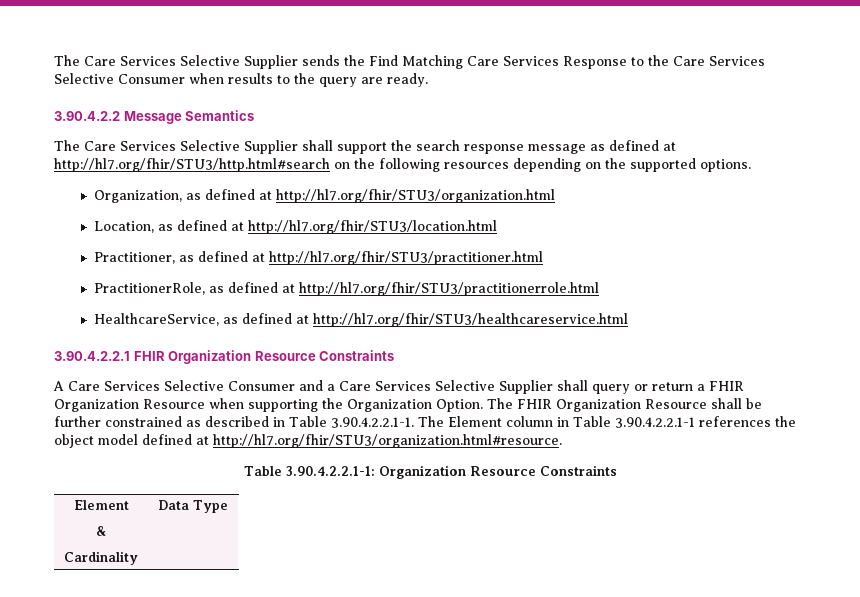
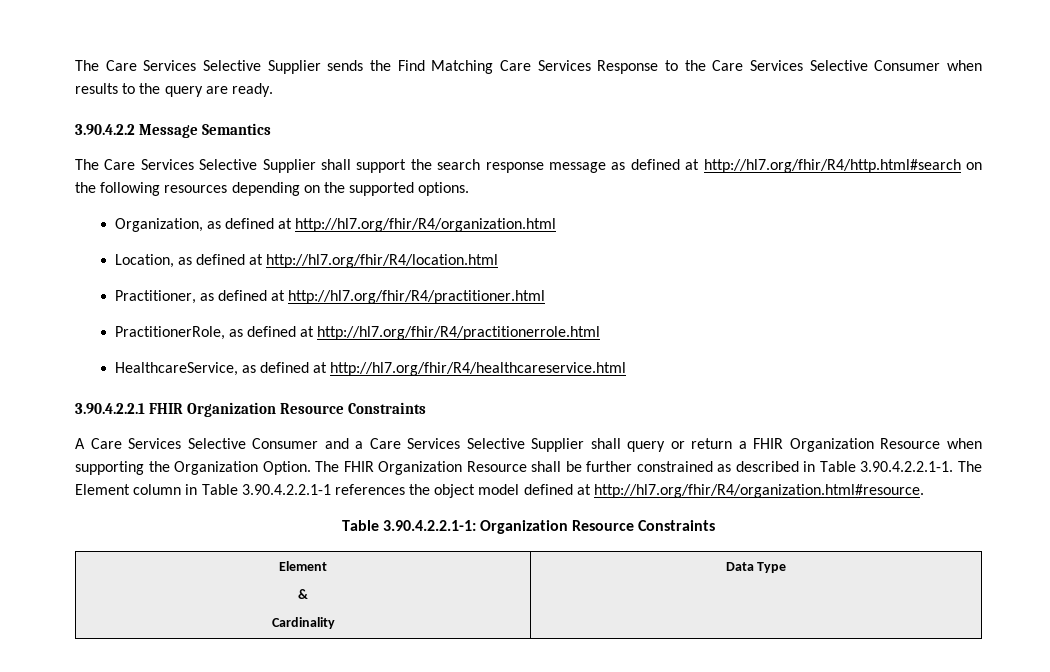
- The Care Services Selective Supplier shall support the search response message as defined at http://hl7.org/fhir/STU3/http.html#search on the following resources depending on the supported options.
+ The Care Services Selective Supplier shall support the search response message as defined at http://hl7.org/fhir/R4/http.html#search on the following resources depending on the supported options.
- Organization, as defined at http://hl7.org/fhir/STU3/organization.html
+ Organization, as defined at http://hl7.org/fhir/R4/organization.html
- Location, as defined at http://hl7.org/fhir/STU3/location.html
+ Location, as defined at http://hl7.org/fhir/R4/location.html
- Practitioner, as defined at http://hl7.org/fhir/STU3/practitioner.html
+ Practitioner, as defined at http://hl7.org/fhir/R4/practitioner.html
- PractitionerRole, as defined at http://hl7.org/fhir/STU3/practitionerrole.html
+ PractitionerRole, as defined at http://hl7.org/fhir/R4/practitionerrole.html
- HealthcareService, as defined at http://hl7.org/fhir/STU3/healthcareservice.html
+ HealthcareService, as defined at http://hl7.org/fhir/R4/healthcareservice.html
- The FHIR Organization Resource shall be further constrained as described in Table 3.90.4.2.2.1-1. The Element column in Table 3.90.4.2.2.1-1 references the object model defined at http://hl7.org/fhir/STU3/organization.html#resource.
+ The FHIR Organization Resource shall be further constrained as described in Table 3.90.4.2.2.1-1. The Element column in Table 3.90.4.2.2.1-1 references the object model defined at http://hl7.org/fhir/R4/organization.html#resource.

